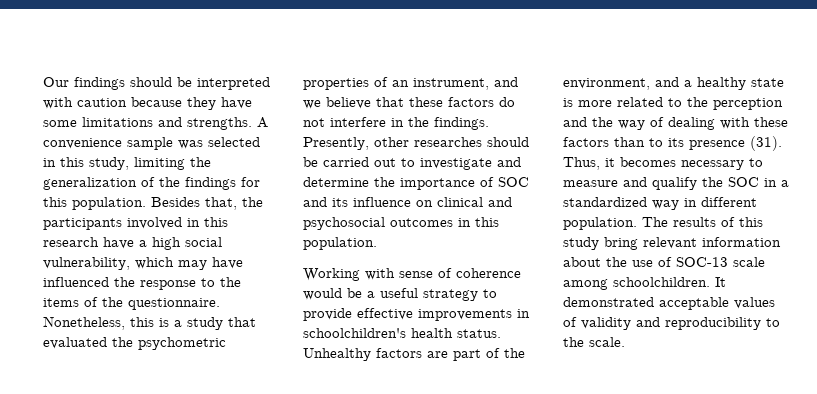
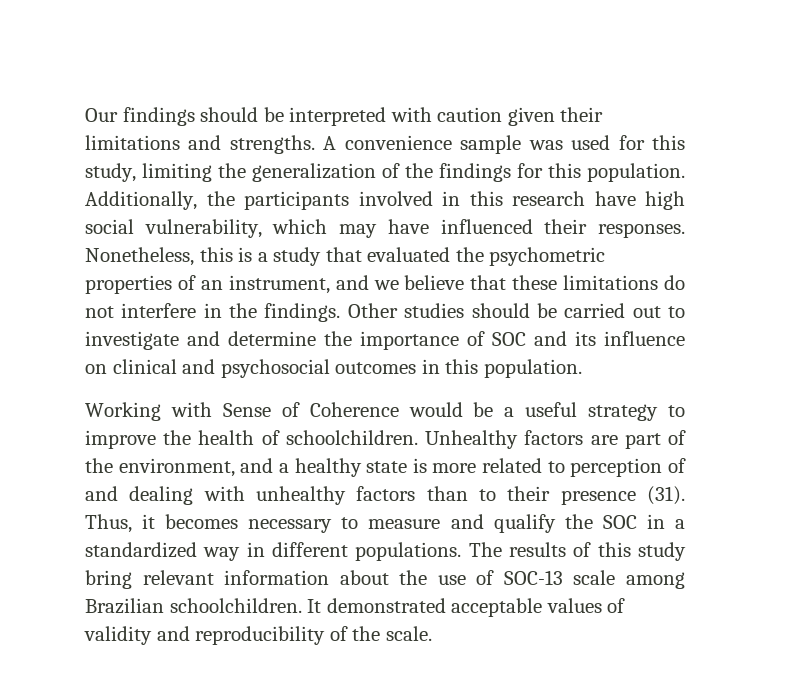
- Our findings should be interpreted with caution because they have some limitations and strengths.
+ Our findings should be interpreted with caution given their limitations and strengths.
- A convenience sample was selected in this study, limiting the generalization of the findings for this population.
+ A convenience sample was used for this study, limiting the generalization of the findings for this population.
- Besides that, the participants involved in this research have a high social vulnerability, which may have influenced the response to the items of the questionnaire.
+ Additionally, the participants involved in this research have high social vulnerability, which may have influenced their responses.
- Nonetheless, this is a study that evaluated the psychometric properties of an instrument, and we believe that these factors do not interfere in the findings.
+ Nonetheless, this is a study that evaluated the psychometric properties of an instrument, and we believe that these limitations do not interfere in the findings.
- Presently, other researches should be carried out to investigate and determine the importance of SOC and its influence on clinical and psychosocial outcomes in this population.
+ Other studies should be carried out to investigate and determine the importance of SOC and its influence on clinical and psychosocial outcomes in this population.
- Working with sense of coherence would be a useful strategy to provide effective improvements in schoolchildren's health status.
+ Working with Sense of Coherence would be a useful strategy to improve the health of schoolchildren.
- Unhealthy factors are part of the environment, and a healthy state is more related to the perception and the way of dealing with these factors than to its presence (31).
+ Unhealthy factors are part of the environment, and a healthy state is more related to perception of and dealing with unhealthy factors than to their presence (31).
- Thus, it becomes necessary to measure and qualify the SOC in a standardized way in different population.
+ Thus, it becomes necessary to measure and qualify the SOC in a standardized way in different populations.
- The results of this study bring relevant information about the use of SOC-13 scale among schoolchildren.
+ The results of this study bring relevant information about the use of SOC-13 scale among Brazilian schoolchildren.
- It demonstrated acceptable values of validity and reproducibility to the scale.
+ It demonstrated acceptable values of validity and reproducibility of the scale.

